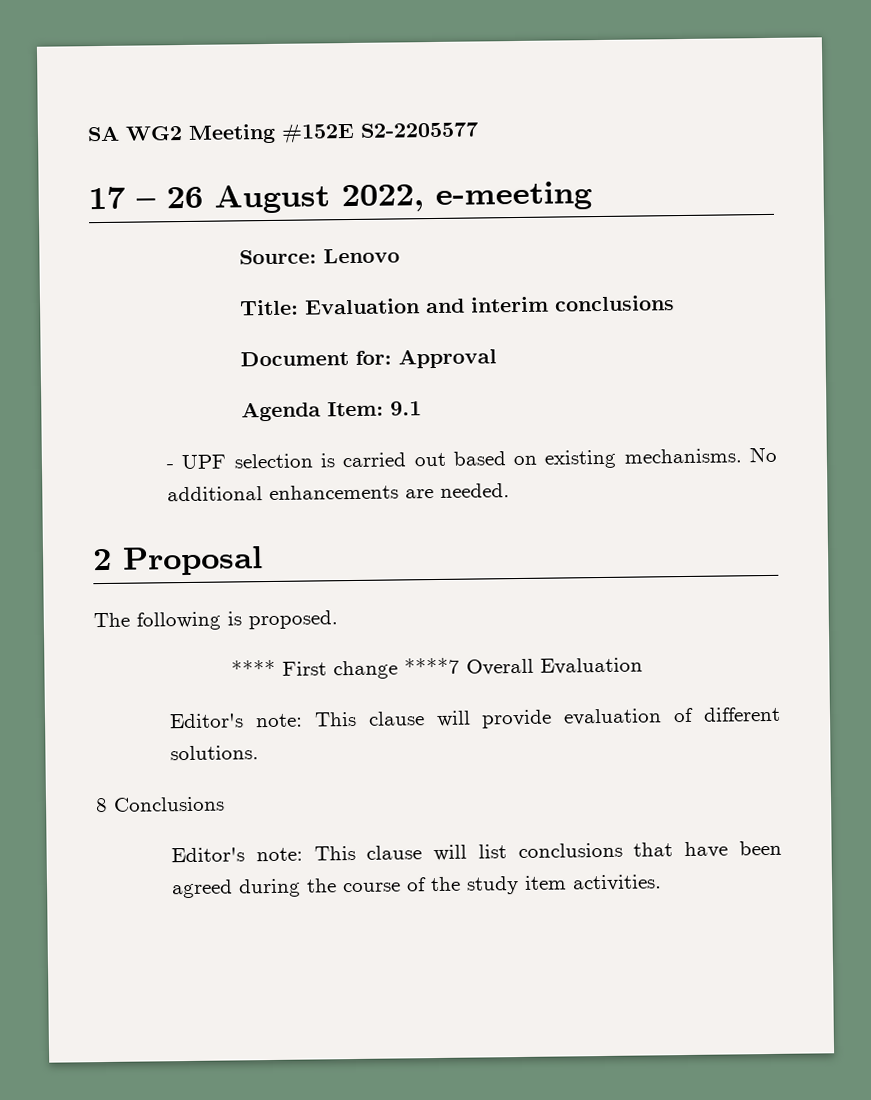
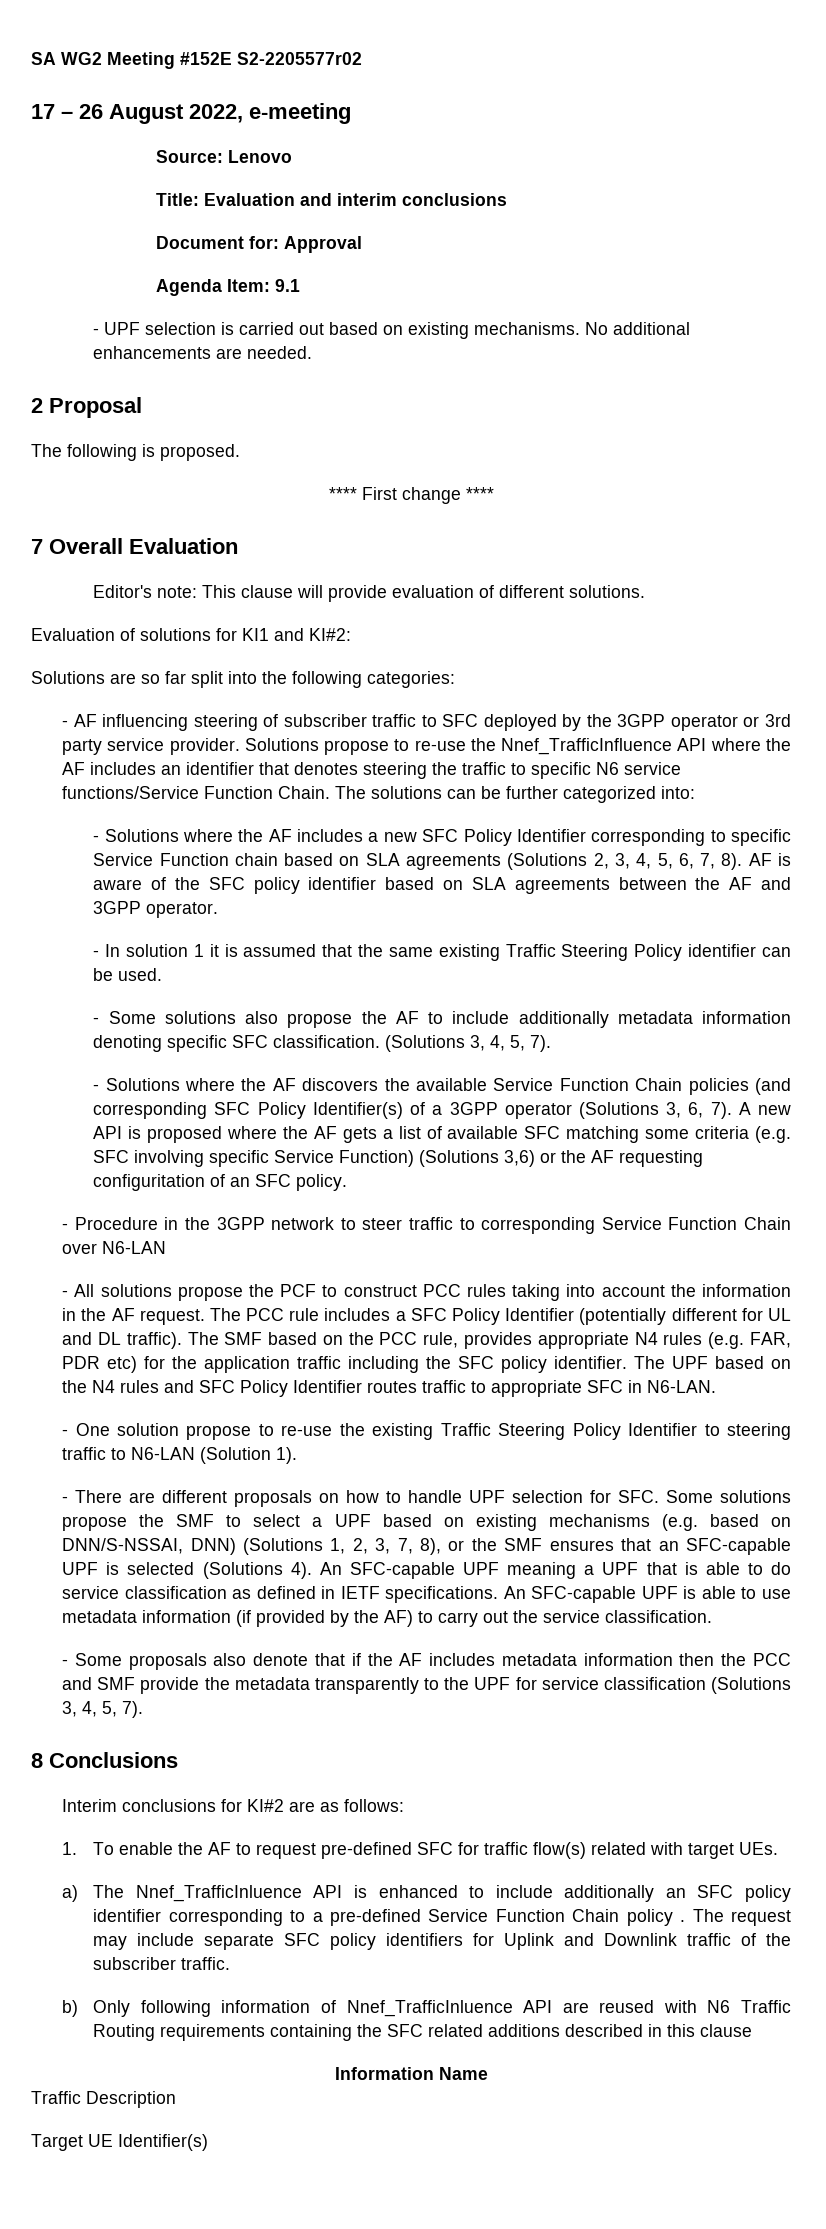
- SA WG2 Meeting #152E S2-2205577
+ SA WG2 Meeting #152E S2-2205577r02
- **** First change ****7 Overall Evaluation
+ **** First change ****
+ 7 Overall Evaluation
+ Evaluation of solutions for KI1 and KI#2:
+ Solutions are so far split into the following categories:
+ - AF influencing steering of subscriber traffic to SFC deployed by the 3GPP operator or 3rd party service provider. Solutions propose to re-use the Nnef_TrafficInfluence API where the AF includes an identifier that denotes steering the traffic to specific N6 service functions/Service Function Chain. The solutions can be further categorized into:
+ - Solutions where the AF includes a new SFC Policy Identifier corresponding to specific Service Function chain based on SLA agreements (Solutions 2, 3, 4, 5, 6, 7, 8). AF is aware of the SFC policy identifier based on SLA agreements between the AF and 3GPP operator.
+ - In solution 1 it is assumed that the same existing Traffic Steering Policy identifier can be used.
+ - Some solutions also propose the AF to include additionally metadata information denoting specific SFC classification. (Solutions 3, 4, 5, 7).
+ - Solutions where the AF discovers the available Service Function Chain policies (and corresponding SFC Policy Identifier(s) of a 3GPP operator (Solutions 3, 6, 7). A new API is proposed where the AF gets a list of available SFC matching some criteria (e.g. SFC involving specific Service Function) (Solutions 3,6) or the AF requesting configuritation of an SFC policy.
+ - Procedure in the 3GPP network to steer traffic to corresponding Service Function Chain over N6-LAN
+ - All solutions propose the PCF to construct PCC rules taking into account the information in the AF request. The PCC rule includes a SFC Policy Identifier (potentially different for UL and DL traffic). The SMF based on the PCC rule, provides appropriate N4 rules (e.g. FAR, PDR etc) for the application traffic including the SFC policy identifier. The UPF based on the N4 rules and SFC Policy Identifier routes traffic to appropriate SFC in N6-LAN.
+ - One solution propose to re-use the existing Traffic Steering Policy Identifier to steering traffic to N6-LAN (Solution 1).
+ - There are different proposals on how to handle UPF selection for SFC. Some solutions propose the SMF to select a UPF based on existing mechanisms (e.g. based on DNN/S-NSSAI, DNN) (Solutions 1, 2, 3, 7, 8), or the SMF ensures that an SFC-capable UPF is selected (Solutions 4). An SFC-capable UPF meaning a UPF that is able to do service classification as defined in IETF specifications. An SFC-capable UPF is able to use metadata information (if provided by the AF) to carry out the service classification.
+ - Some proposals also denote that if the AF includes metadata information then the PCC and SMF provide the metadata transparently to the UPF for service classification (Solutions 3, 4, 5, 7).
  8 Conclusions
- Editor's note: This clause will list conclusions that have been agreed during the course of the study item activities.
+ Interim conclusions for KI#2 are as follows:
+ 1. To enable the AF to request pre-defined SFC for traffic flow(s) related with target UEs.
+ a) The Nnef_TrafficInluence API is enhanced to include additionally an SFC policy identifier corresponding to a pre-defined Service Function Chain policy . The request may include separate SFC policy identifiers for Uplink and Downlink traffic of the subscriber traffic.
+ b) Only following information of Nnef_TrafficInluence API are reused with N6 Traffic Routing requirements containing the SFC related additions described in this clause
+ Information Name
+ Traffic Description
+ Target UE Identifier(s)

